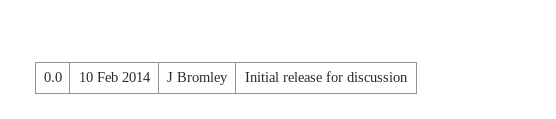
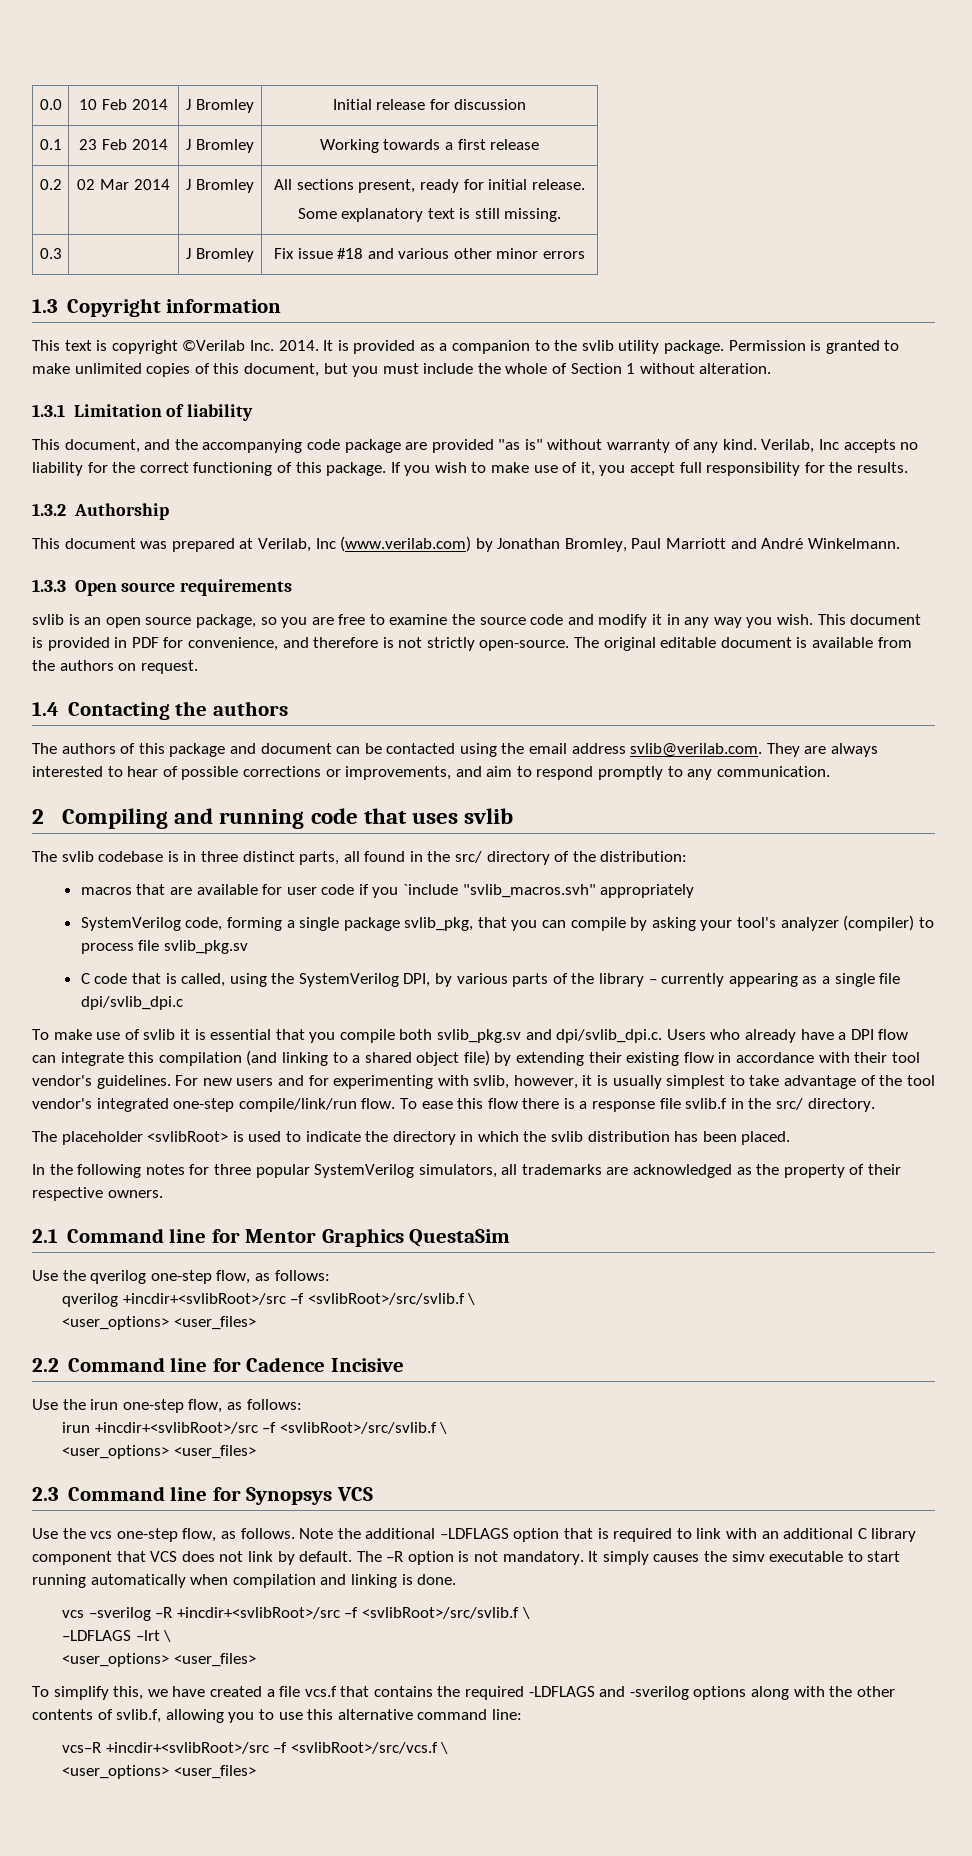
+ 0.1 | 23 Feb 2014 | J Bromley | Working towards a first release
+ 0.2 | 02 Mar 2014 | J Bromley | All sections present, ready for initial release.
+ Some explanatory text is still missing.
+ 0.3 | | J Bromley | Fix issue #18 and various other minor errors
+ 1.3 Copyright information
+ This text is copyright ©Verilab Inc. 2014. It is provided as a companion to the svlib utility package. Permission is granted to make unlimited copies of this document, but you must include the whole of Section 1 without alteration.
+ 1.3.1 Limitation of liability
+ This document, and the accompanying code package are provided "as is" without warranty of any kind. Verilab, Inc accepts no liability for the correct functioning of this package. If you wish to make use of it, you accept full responsibility for the results.
+ 1.3.2 Authorship
+ This document was prepared at Verilab, Inc (www.verilab.com) by Jonathan Bromley, Paul Marriott and André Winkelmann.
+ 1.3.3 Open source requirements
+ svlib is an open source package, so you are free to examine the source code and modify it in any way you wish. This document is provided in PDF for convenience, and therefore is not strictly open-source. The original editable document is available from the authors on request.
+ 1.4 Contacting the authors
+ The authors of this package and document can be contacted using the email address svlib@verilab.com. They are always interested to hear of possible corrections or improvements, and aim to respond promptly to any communication.
+ 2 Compiling and running code that uses svlib
+ The svlib codebase is in three distinct parts, all found in the src/ directory of the distribution:
+ macros that are available for user code if you `include "svlib_macros.svh" appropriately
+ SystemVerilog code, forming a single package svlib_pkg, that you can compile by asking your tool's analyzer (compiler) to process file svlib_pkg.sv
+ C code that is called, using the SystemVerilog DPI, by various parts of the library – currently appearing as a single file dpi/svlib_dpi.c
+ To make use of svlib it is essential that you compile both svlib_pkg.sv and dpi/svlib_dpi.c. Users who already have a DPI flow can integrate this compilation (and linking to a shared object file) by extending their existing flow in accordance with their tool vendor's guidelines. For new users and for experimenting with svlib, however, it is usually simplest to take advantage of the tool vendor's integrated one-step compile/link/run flow. To ease this flow there is a response file svlib.f in the src/ directory.
+ The placeholder <svlibRoot> is used to indicate the directory in which the svlib distribution has been placed.
+ In the following notes for three popular SystemVerilog simulators, all trademarks are acknowledged as the property of their respective owners.
+ 2.1 Command line for Mentor Graphics QuestaSim
+ Use the qverilog one-step flow, as follows:
+ qverilog +incdir+<svlibRoot>/src –f <svlibRoot>/src/svlib.f \
+ <user_options> <user_files>
+ 2.2 Command line for Cadence Incisive
+ Use the irun one-step flow, as follows:
+ irun +incdir+<svlibRoot>/src –f <svlibRoot>/src/svlib.f \
+ <user_options> <user_files>
+ 2.3 Command line for Synopsys VCS
+ Use the vcs one-step flow, as follows. Note the additional –LDFLAGS option that is required to link with an additional C library component that VCS does not link by default. The –R option is not mandatory. It simply causes the simv executable to start running automatically when compilation and linking is done.
+ vcs –sverilog –R +incdir+<svlibRoot>/src –f <svlibRoot>/src/svlib.f \
+ –LDFLAGS –lrt \
+ <user_options> <user_files>
+ To simplify this, we have created a file vcs.f that contains the required -LDFLAGS and -sverilog options along with the other contents of svlib.f, allowing you to use this alternative command line:
+ vcs–R +incdir+<svlibRoot>/src –f <svlibRoot>/src/vcs.f \
+ <user_options> <user_files>

